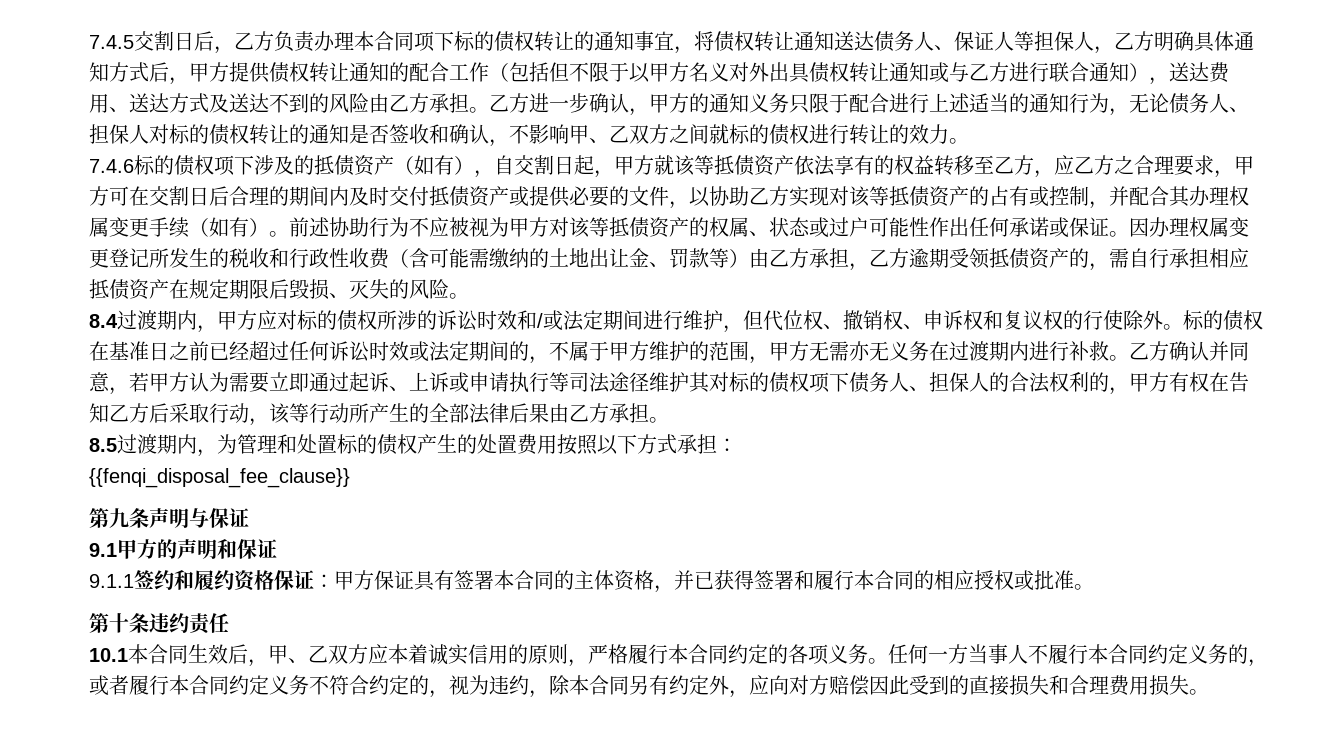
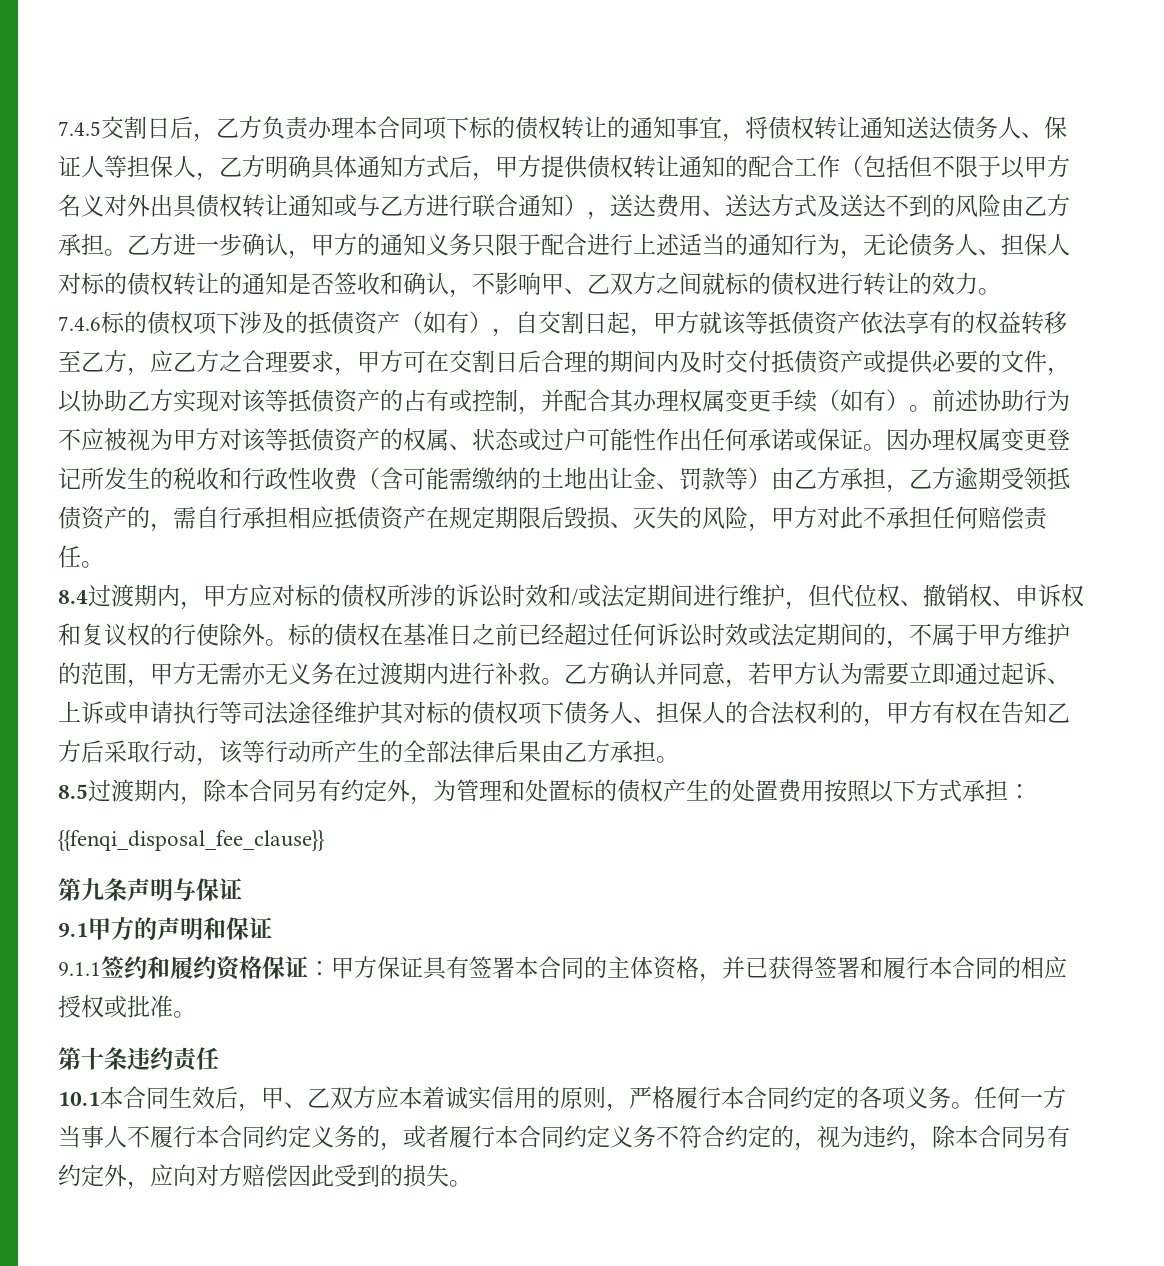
- 因办理权属变更登记所发生的税收和行政性收费（含可能需缴纳的土地出让金、罚款等）由乙方承担，乙方逾期受领抵债资产的，需自行承担相应抵债资产在规定期限后毁损、灭失的风险。
+ 因办理权属变更登记所发生的税收和行政性收费（含可能需缴纳的土地出让金、罚款等）由乙方承担，乙方逾期受领抵债资产的，需自行承担相应抵债资产在规定期限后毁损、灭失的风险，甲方对此不承担任何赔偿责任。
- 8.5过渡期内，为管理和处置标的债权产生的处置费用按照以下方式承担：
+ 8.5过渡期内，除本合同另有约定外，为管理和处置标的债权产生的处置费用按照以下方式承担：
- 任何一方当事人不履行本合同约定义务的，或者履行本合同约定义务不符合约定的，视为违约，除本合同另有约定外，应向对方赔偿因此受到的直接损失和合理费用损失。
+ 任何一方当事人不履行本合同约定义务的，或者履行本合同约定义务不符合约定的，视为违约，除本合同另有约定外，应向对方赔偿因此受到的损失。

